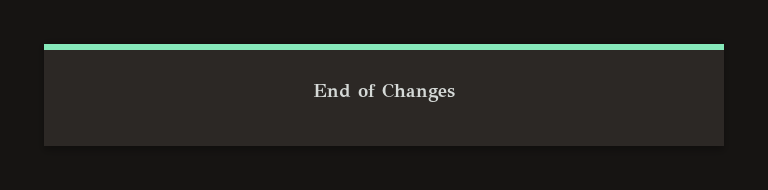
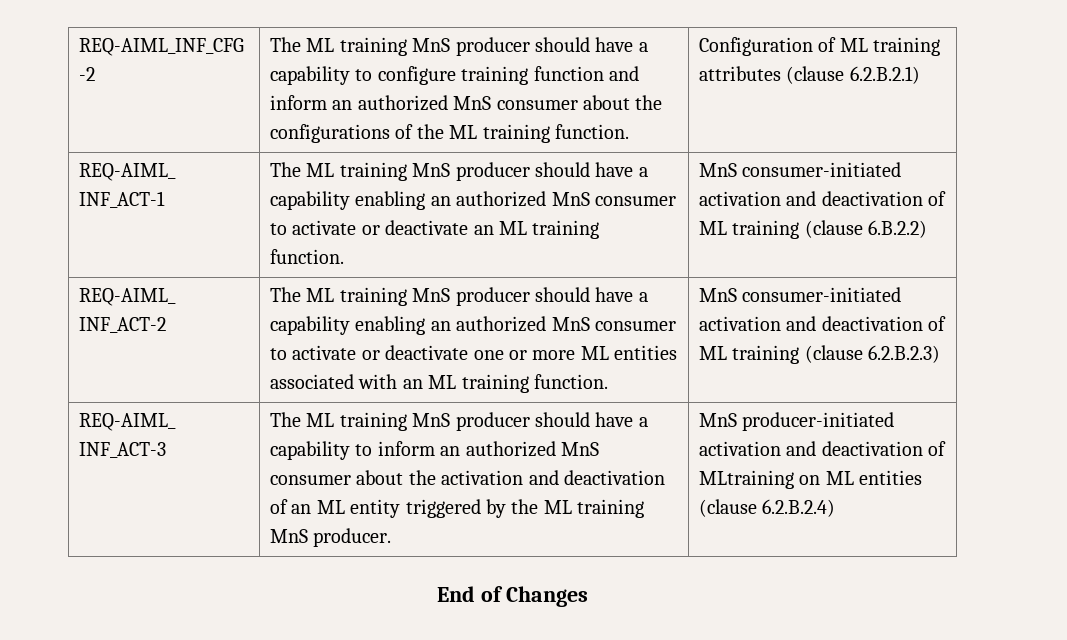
+ REQ-AIML_INF_CFG -2 | The ML training MnS producer should have a capability to configure training function and inform an authorized MnS consumer about the configurations of the ML training function. | Configuration of ML training attributes (clause 6.2.B.2.1)
+ REQ-AIML_ INF_ACT-1 | The ML training MnS producer should have a capability enabling an authorized MnS consumer to activate or deactivate an ML training function. | MnS consumer-initiated activation and deactivation of ML training (clause 6.B.2.2)
+ REQ-AIML_ INF_ACT-2 | The ML training MnS producer should have a capability enabling an authorized MnS consumer to activate or deactivate one or more ML entities associated with an ML training function. | MnS consumer-initiated activation and deactivation of ML training (clause 6.2.B.2.3)
+ REQ-AIML_ INF_ACT-3 | The ML training MnS producer should have a capability to inform an authorized MnS consumer about the activation and deactivation of an ML entity triggered by the ML training MnS producer. | MnS producer-initiated activation and deactivation of MLtraining on ML entities (clause 6.2.B.2.4)

